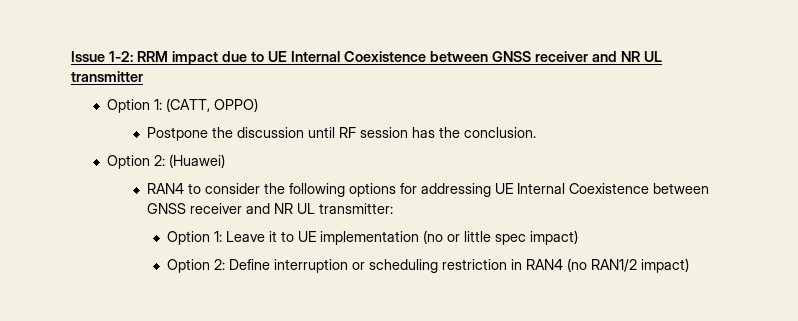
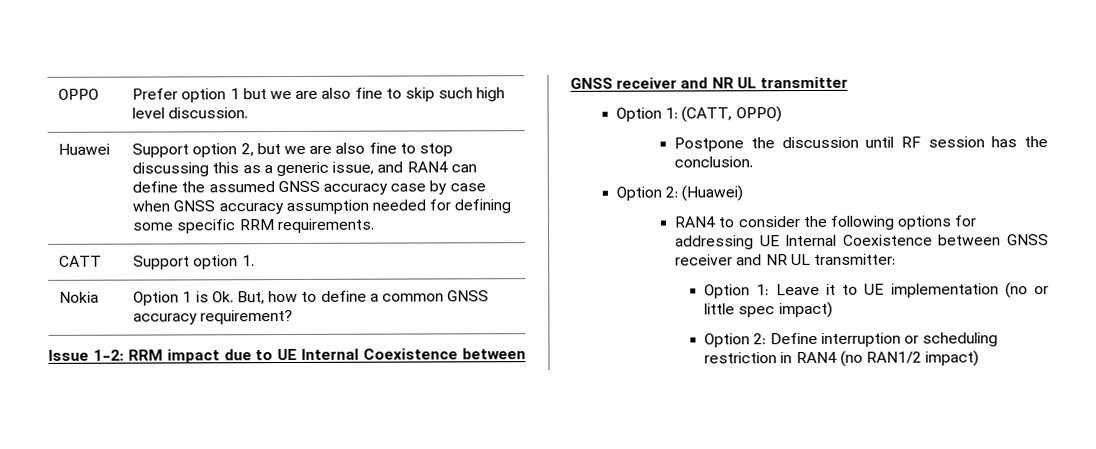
+ OPPO | Prefer option 1 but we are also fine to skip such high level discussion.
+ Huawei | Support option 2, but we are also fine to stop discussing this as a generic issue, and RAN4 can define the assumed GNSS accuracy case by case when GNSS accuracy assumption needed for defining some specific RRM requirements.
+ CATT | Support option 1.
+ Nokia | Option 1 is Ok. But, how to define a common GNSS accuracy requirement?

